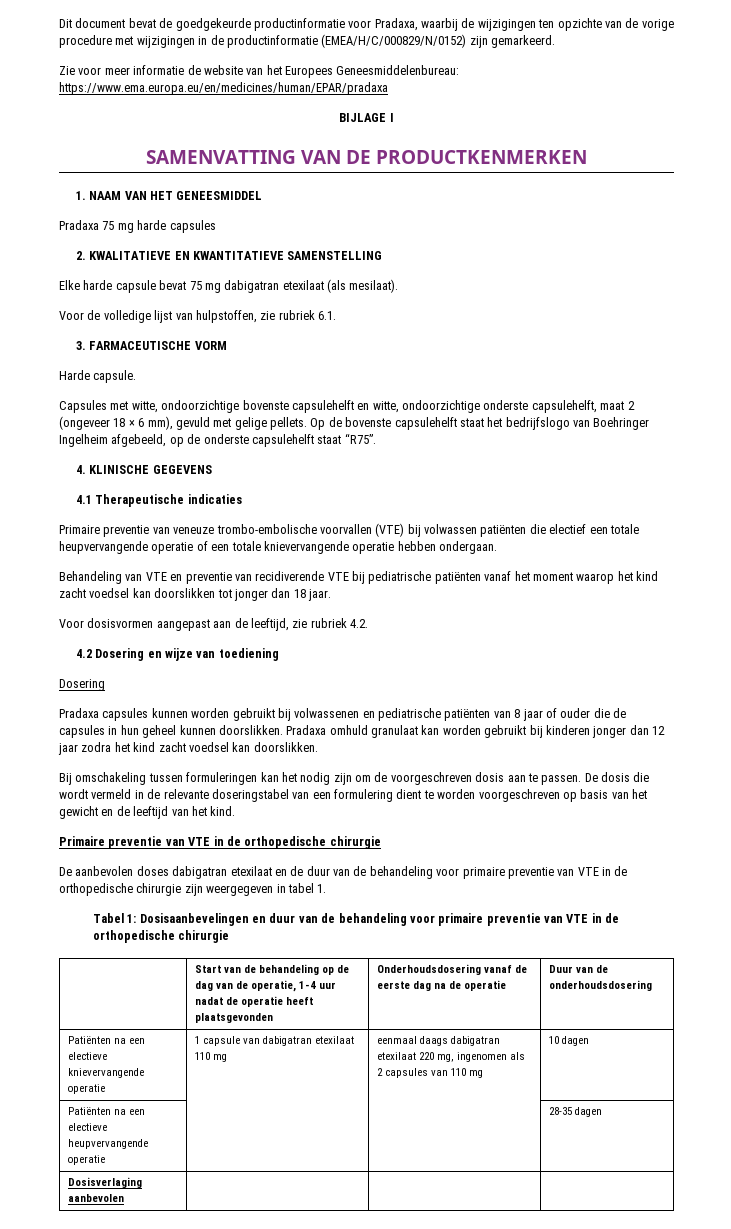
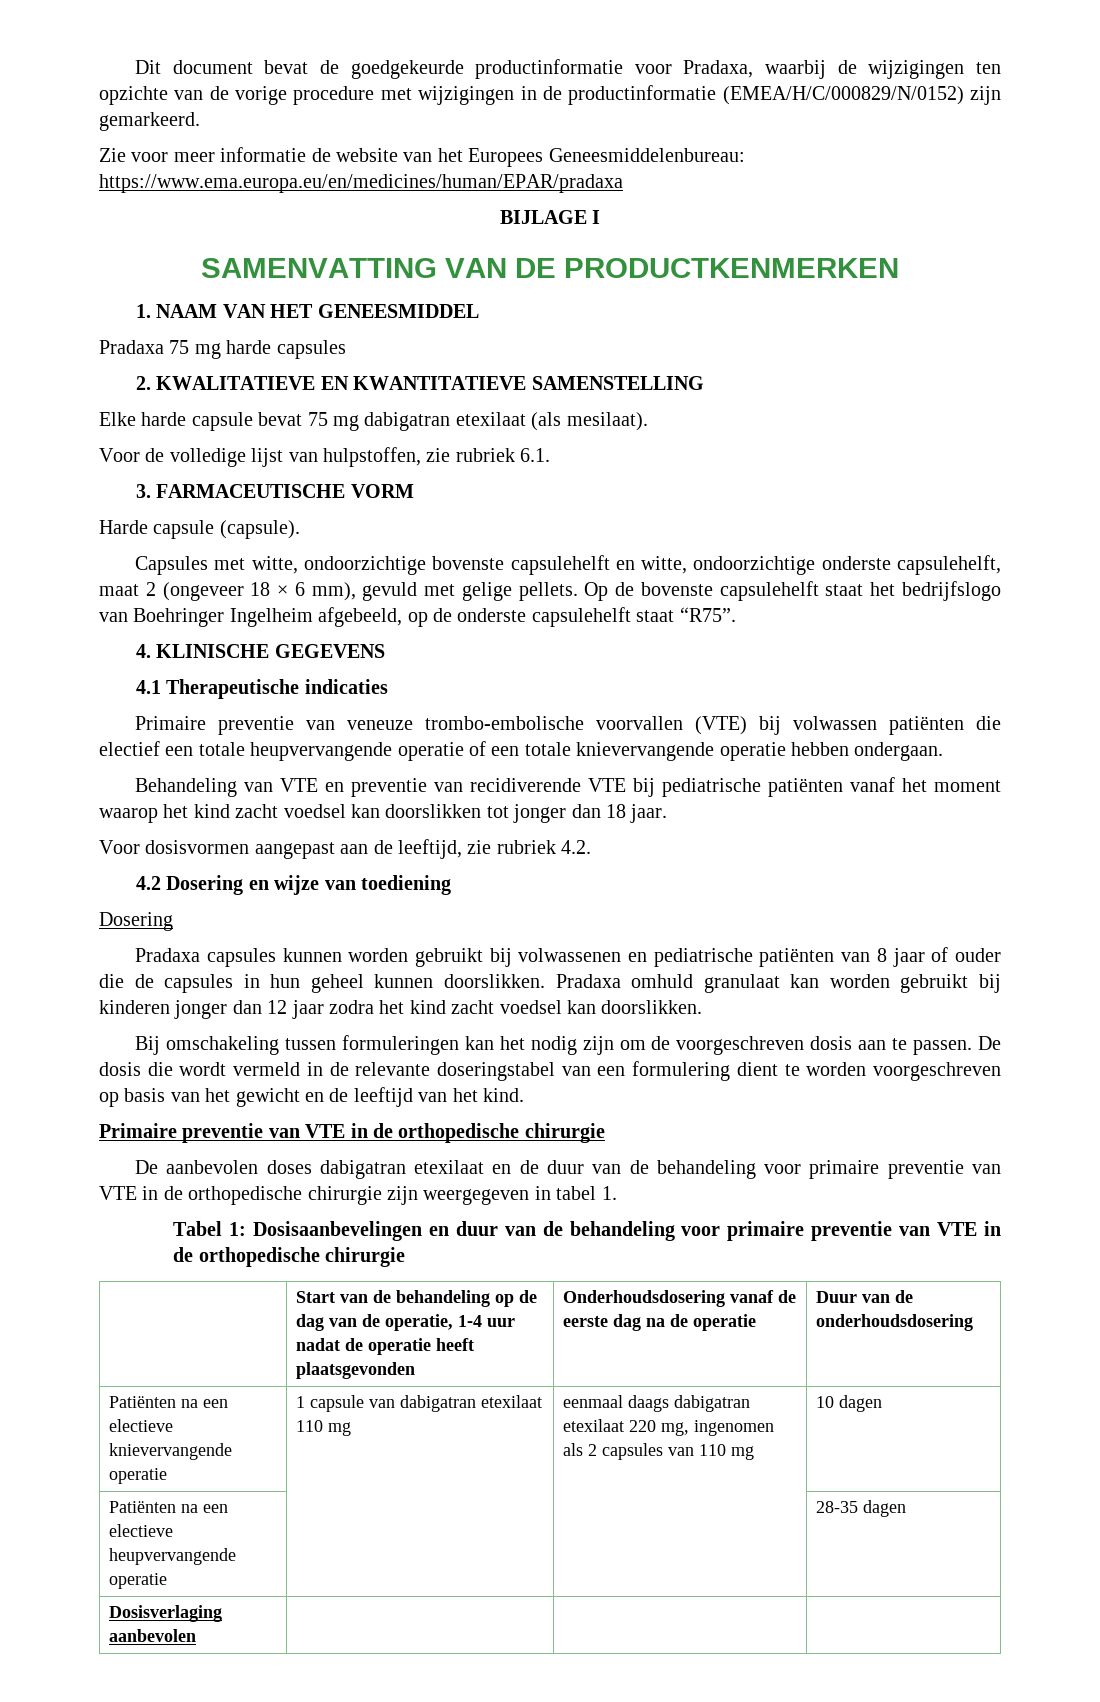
- Harde capsule.
+ Harde capsule (capsule).

